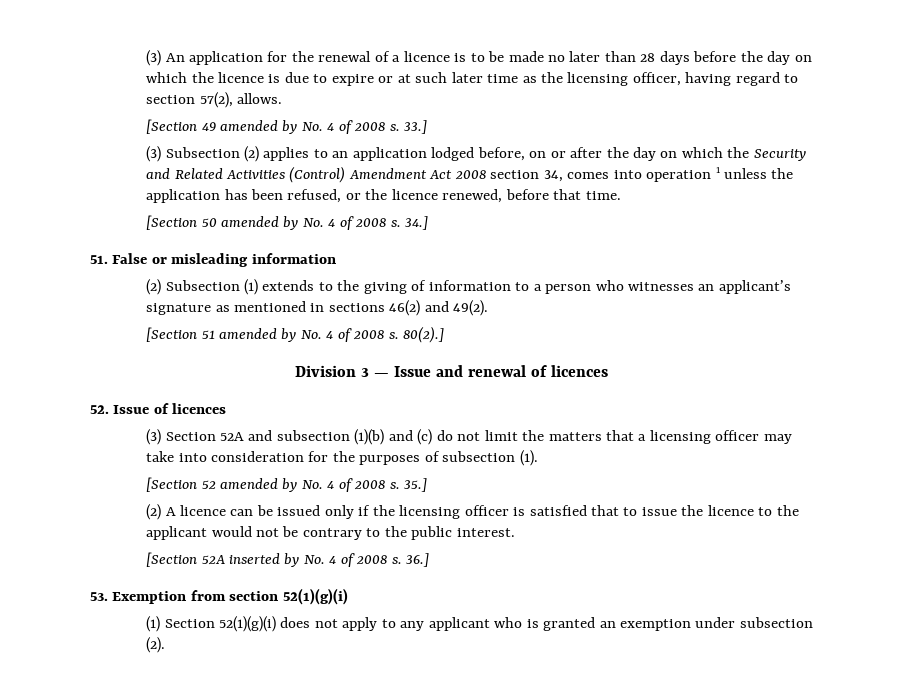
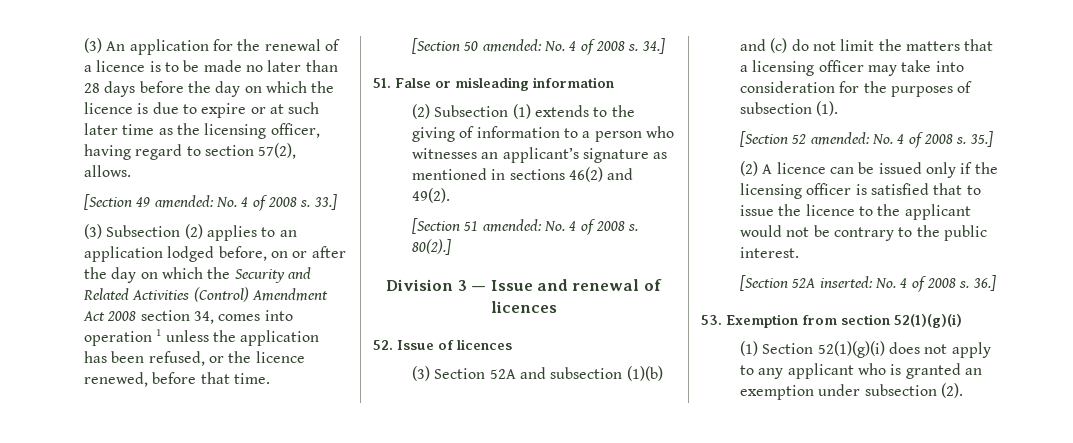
- [Section 49 amended by No. 4 of 2008 s.
+ [Section 49 amended: No. 4 of 2008 s.
- [Section 50 amended by No. 4 of 2008 s.
+ [Section 50 amended: No. 4 of 2008 s.
- [Section 51 amended by No. 4 of 2008 s.
+ [Section 51 amended: No. 4 of 2008 s.
- [Section 52 amended by No. 4 of 2008 s.
+ [Section 52 amended: No. 4 of 2008 s.
- [Section 52A inserted by No. 4 of 2008 s.
+ [Section 52A inserted: No. 4 of 2008 s.

